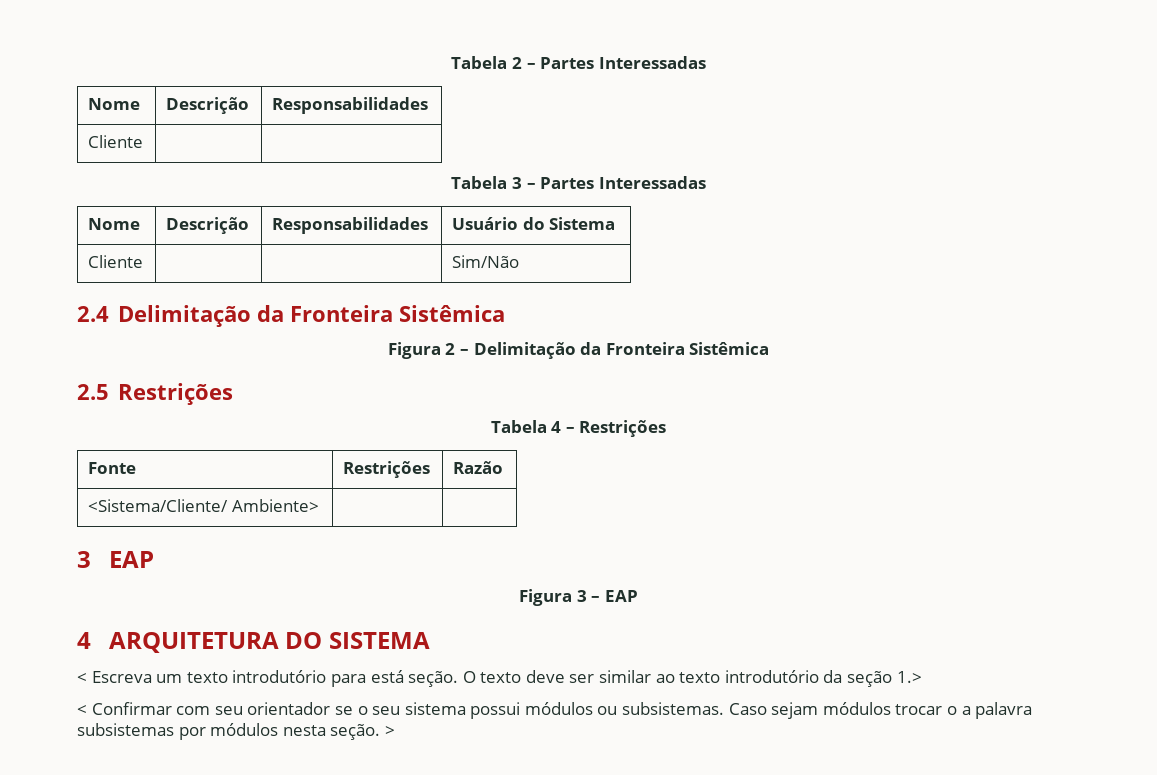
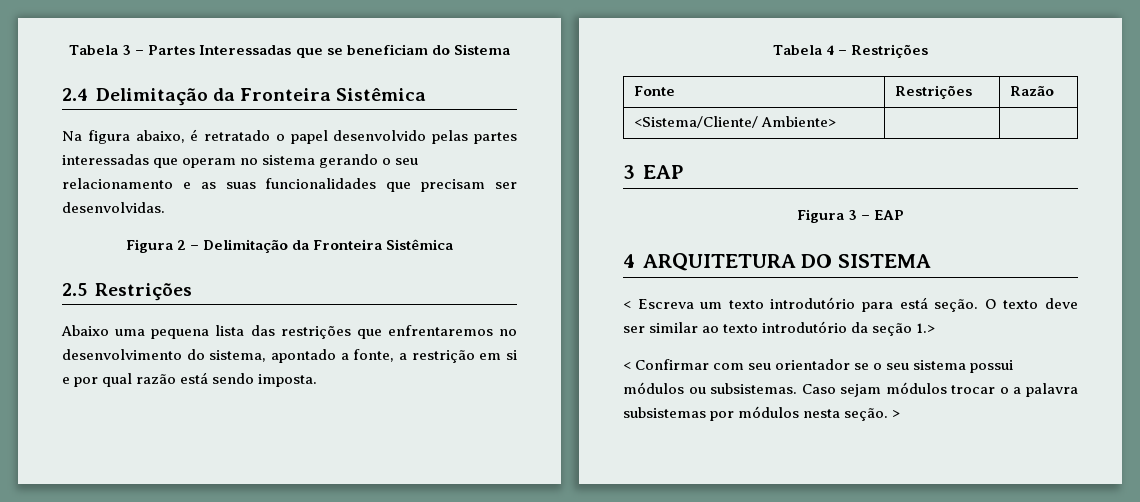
- Tabela 2 – Partes Interessadas
- Nome | Descrição | Responsabilidades
- Cliente | |
- Tabela 3 – Partes Interessadas
- Nome | Descrição | Responsabilidades | Usuário do Sistema
+ Tabela 3 – Partes Interessadas que se beneficiam do Sistema
- Cliente | | | Sim/Não
+ Na figura abaixo, é retratado o papel desenvolvido pelas partes interessadas que operam no sistema gerando o seu relacionamento e as suas funcionalidades que precisam ser desenvolvidas.
+ Abaixo uma pequena lista das restrições que enfrentaremos no desenvolvimento do sistema, apontado a fonte, a restrição em si e por qual razão está sendo imposta.

